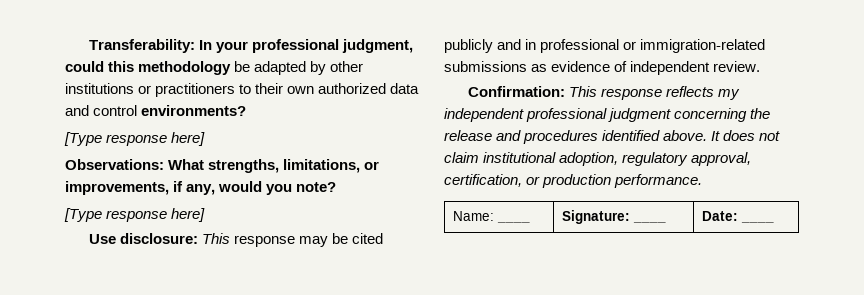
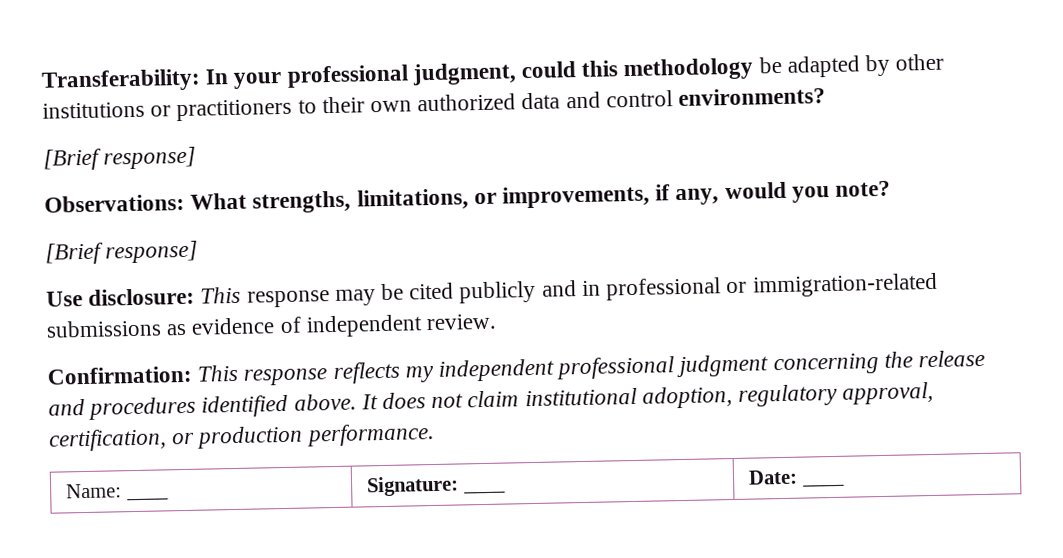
  Transferability: In your professional judgment, could this methodology be adapted by other institutions or practitioners to their own authorized data and control environments?
- [Type response here]
+ [Brief response]
  Observations: What strengths, limitations, or improvements, if any, would you note?
- [Type response here]
+ [Brief response]

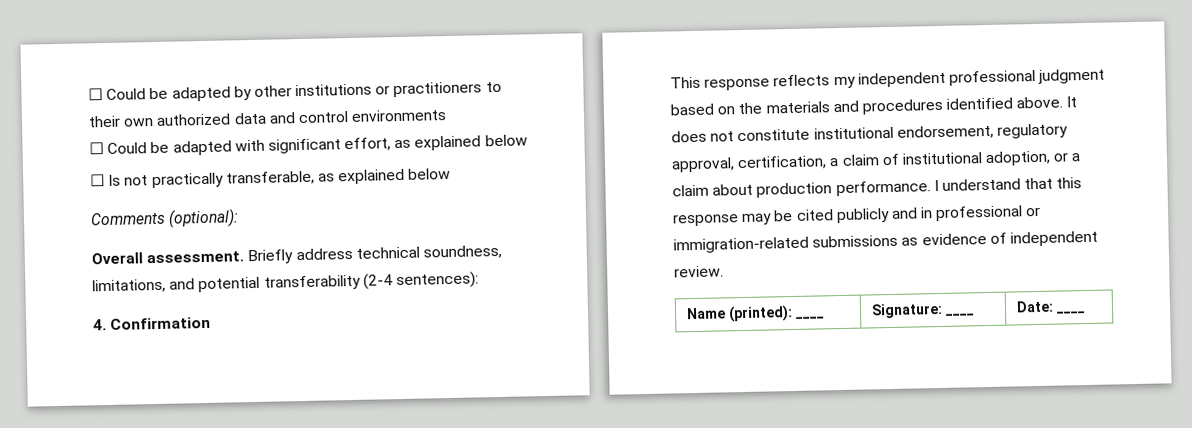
- Transferability: In your professional judgment, could this methodology be adapted by other institutions or practitioners to their own authorized data and control environments?
- [Brief response]
- Observations: What strengths, limitations, or improvements, if any, would you note?
- [Brief response]
- Use disclosure: This response may be cited publicly and in professional or immigration-related submissions as evidence of independent review.
+ ☐ Could be adapted by other institutions or practitioners to their own authorized data and control environments
+ ☐ Could be adapted with significant effort, as explained below
+ ☐ Is not practically transferable, as explained below
+ Comments (optional):
+ Overall assessment. Briefly address technical soundness, limitations, and potential transferability (2-4 sentences):
+ 4. Confirmation
+ This response reflects my independent professional judgment based on the materials and procedures identified above. It does not constitute institutional endorsement, regulatory approval, certification, a claim of institutional adoption, or a claim about production performance. I understand that this response may be cited publicly and in professional or immigration-related submissions as evidence of independent review.
- Confirmation: This response reflects my independent professional judgment concerning the release and procedures identified above. It does not claim institutional adoption, regulatory approval, certification, or production performance.
- Name: ____ | Signature: ____ | Date: ____
+ Name (printed): ____ | Signature: ____ | Date: ____

